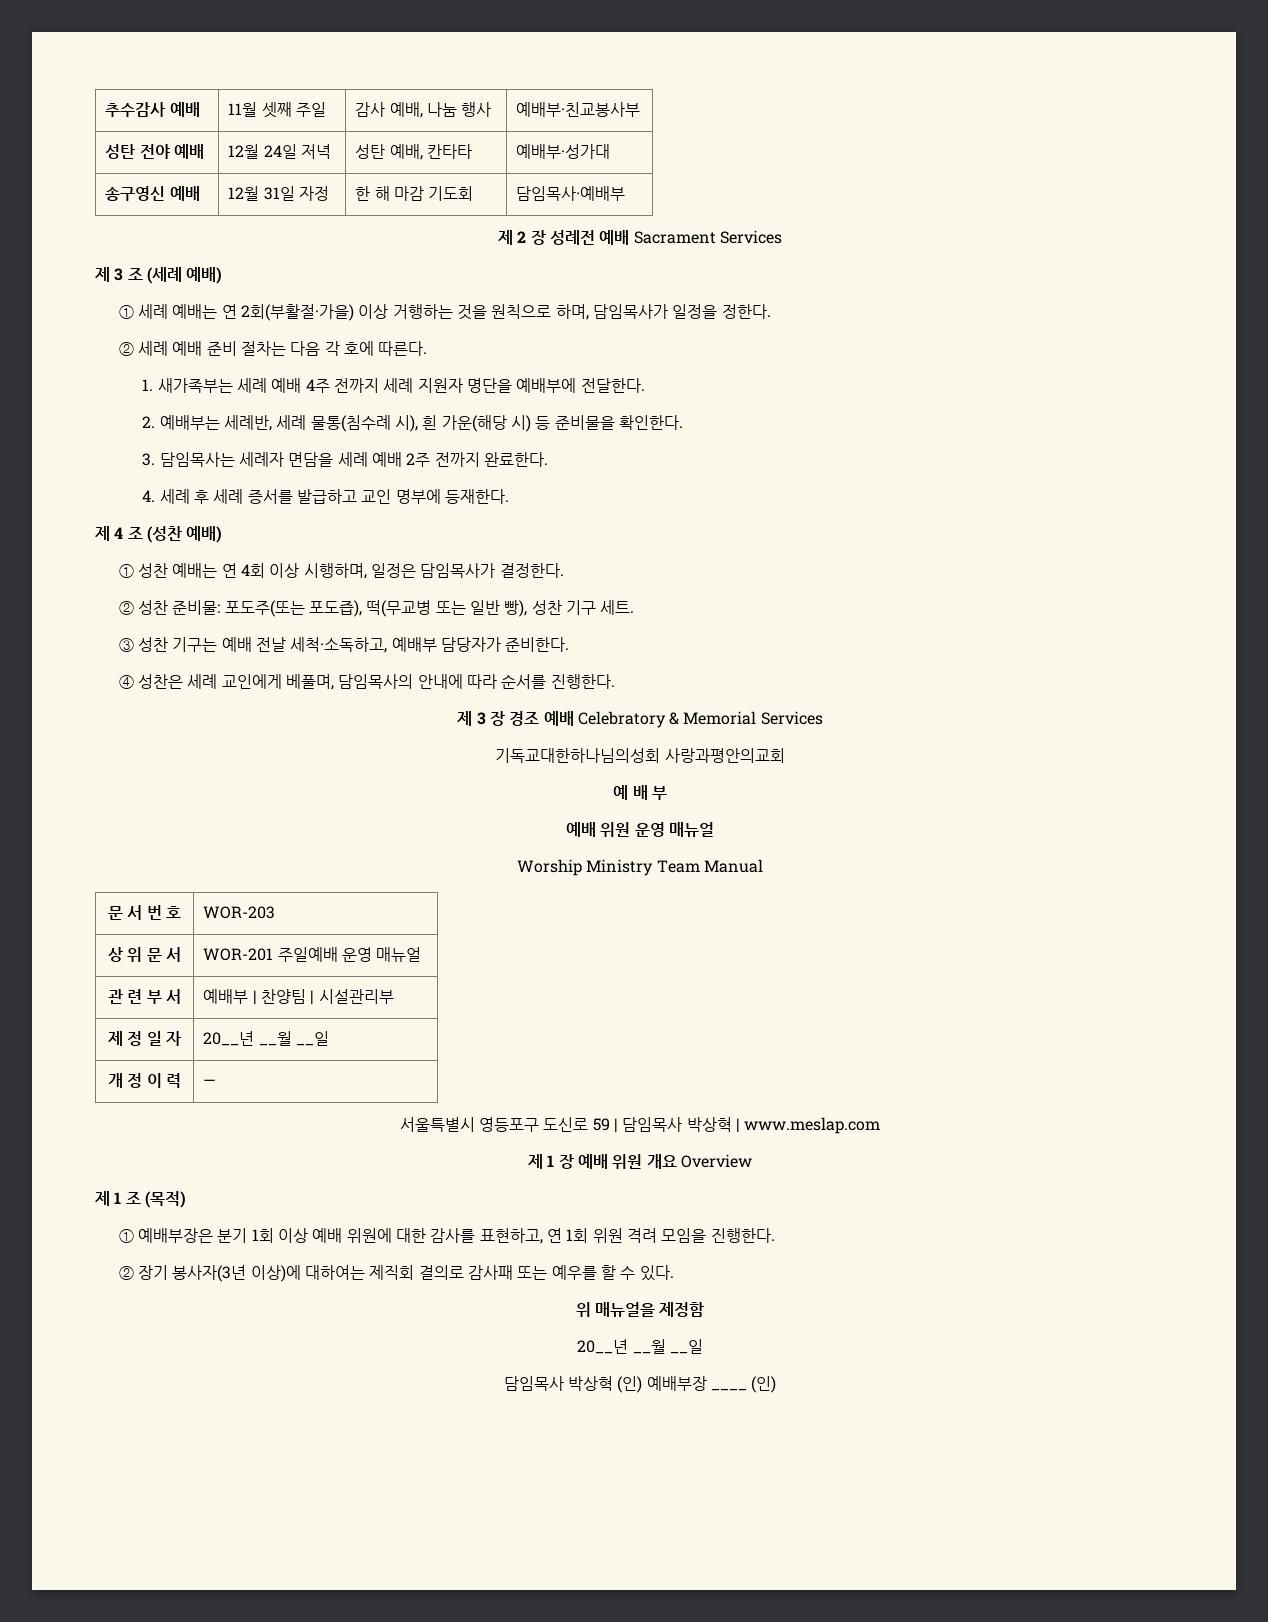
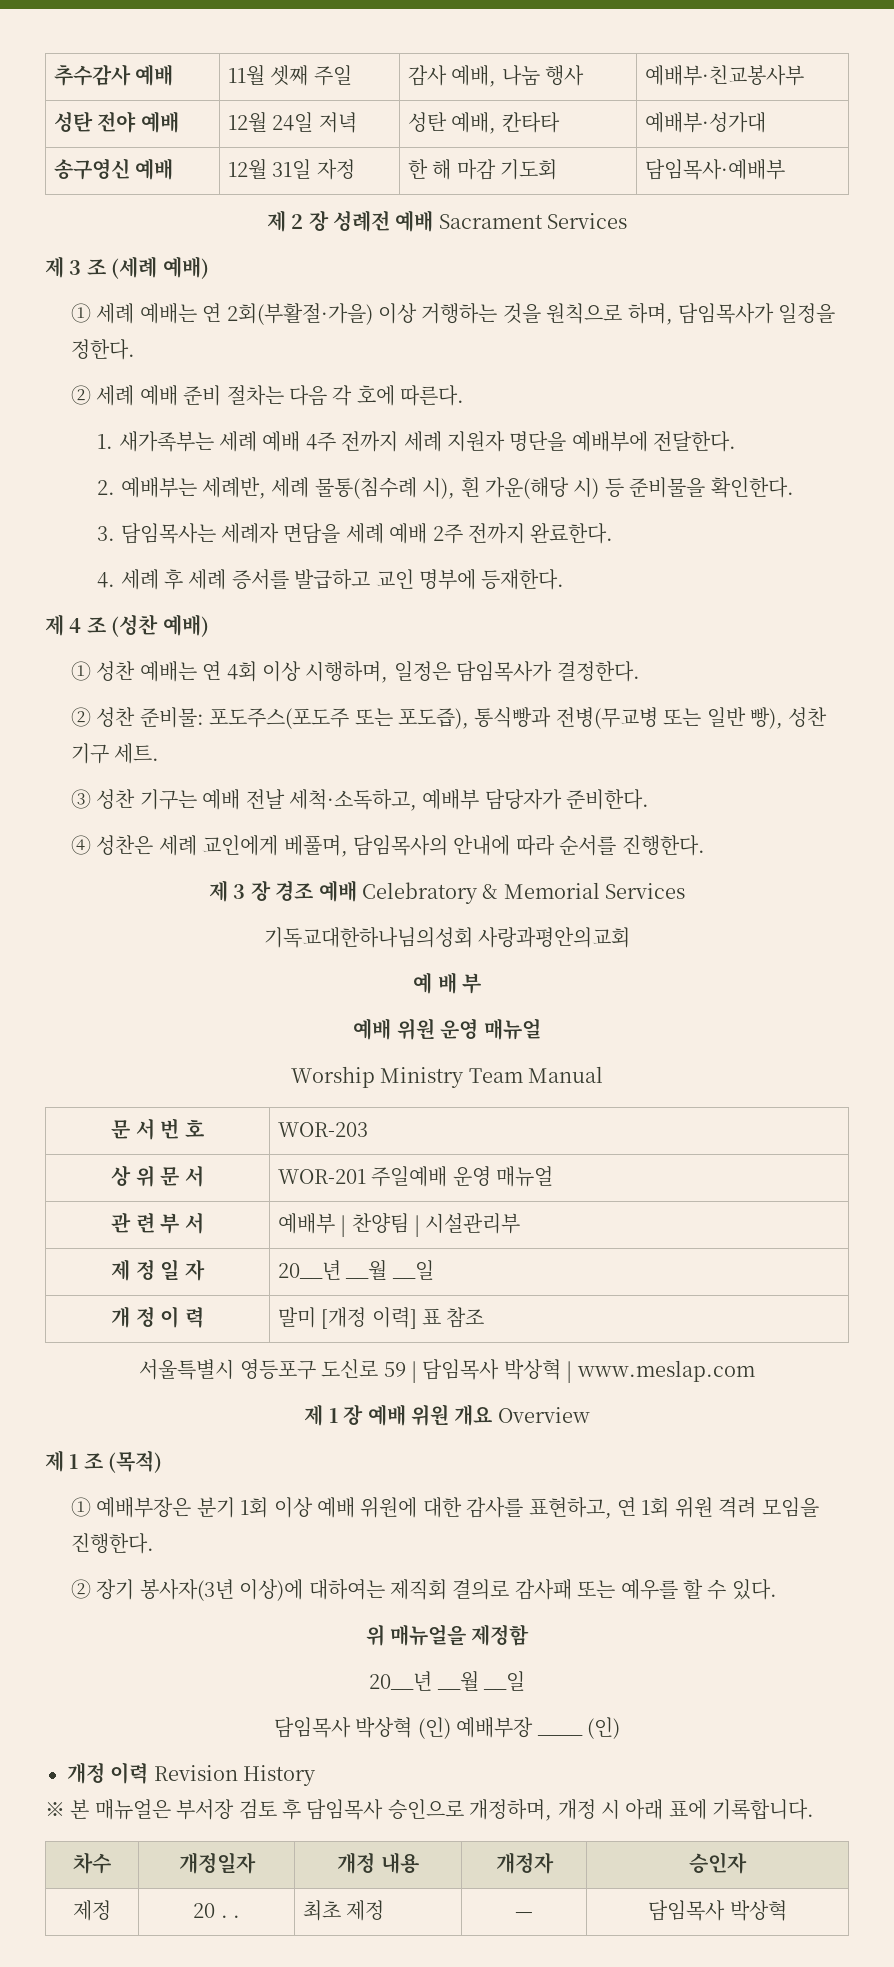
- ② 성찬 준비물: 포도주(또는 포도즙), 떡(무교병 또는 일반 빵), 성찬 기구 세트.
+ ② 성찬 준비물: 포도주스(포도주 또는 포도즙), 통식빵과 전병(무교병 또는 일반 빵), 성찬 기구 세트.
- 개 정 이 력 | —
+ 개 정 이 력 | 말미 [개정 이력] 표 참조
+ 개정 이력 Revision History
+ ※ 본 매뉴얼은 부서장 검토 후 담임목사 승인으로 개정하며, 개정 시 아래 표에 기록합니다.
+ 차수 | 개정일자 | 개정 내용 | 개정자 | 승인자
+ 제정 | 20 . . | 최초 제정 | — | 담임목사 박상혁

